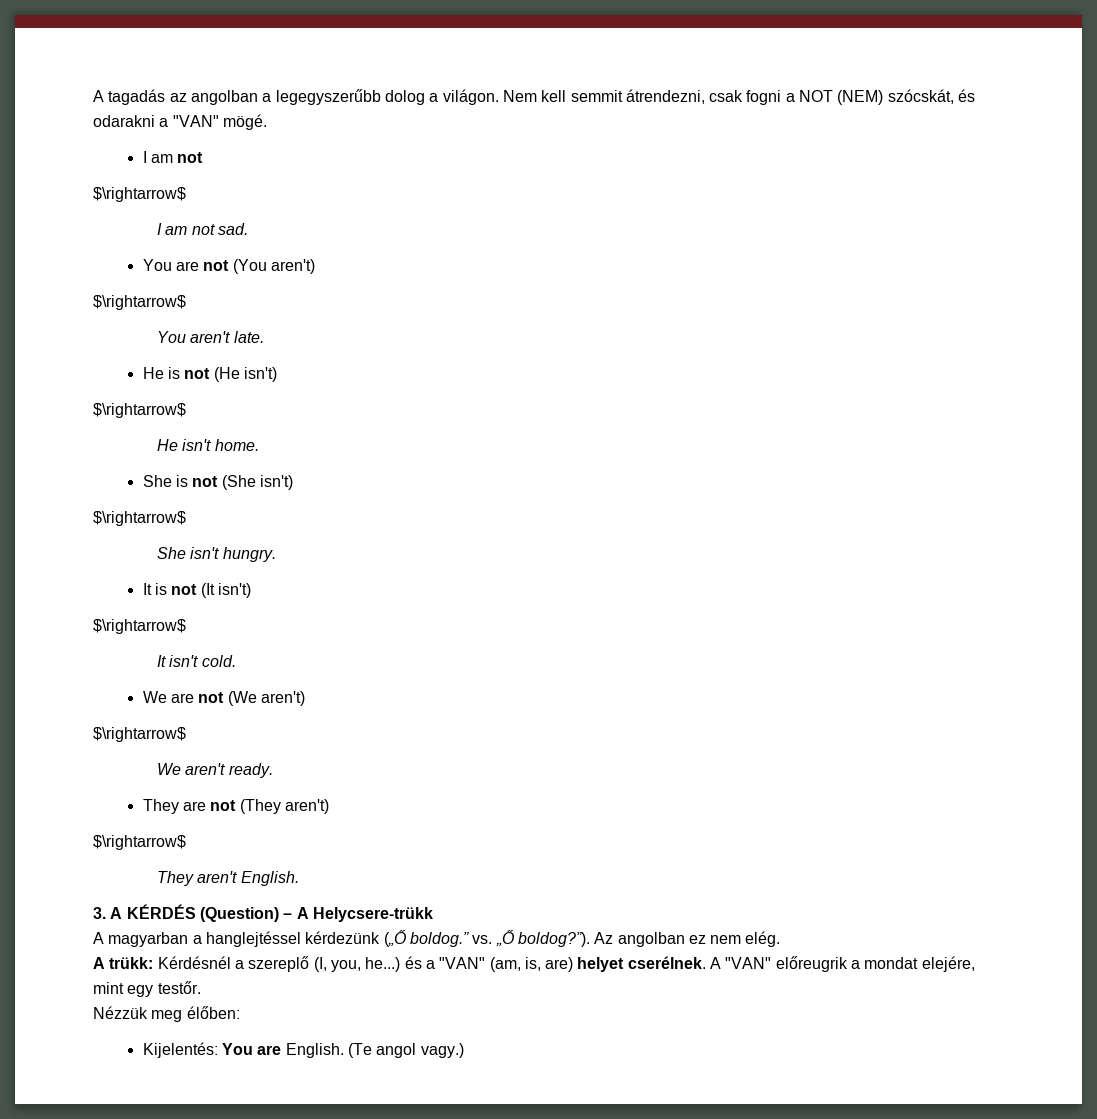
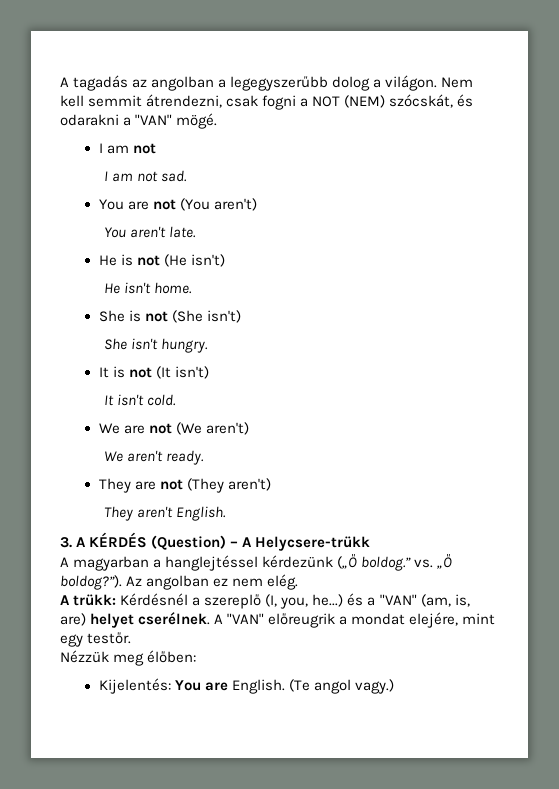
  Nem kell semmit átrendezni, csak fogni a NOT (NEM) szócskát, és odarakni a "VAN" mögé.
  I am not
- $\rightarrow$
  You are not (You aren't)
- $\rightarrow$
  He is not (He isn't)
- $\rightarrow$
  She is not (She isn't)
- $\rightarrow$
  It is not (It isn't)
- $\rightarrow$
  We are not (We aren't)
- $\rightarrow$
  They are not (They aren't)
- $\rightarrow$

